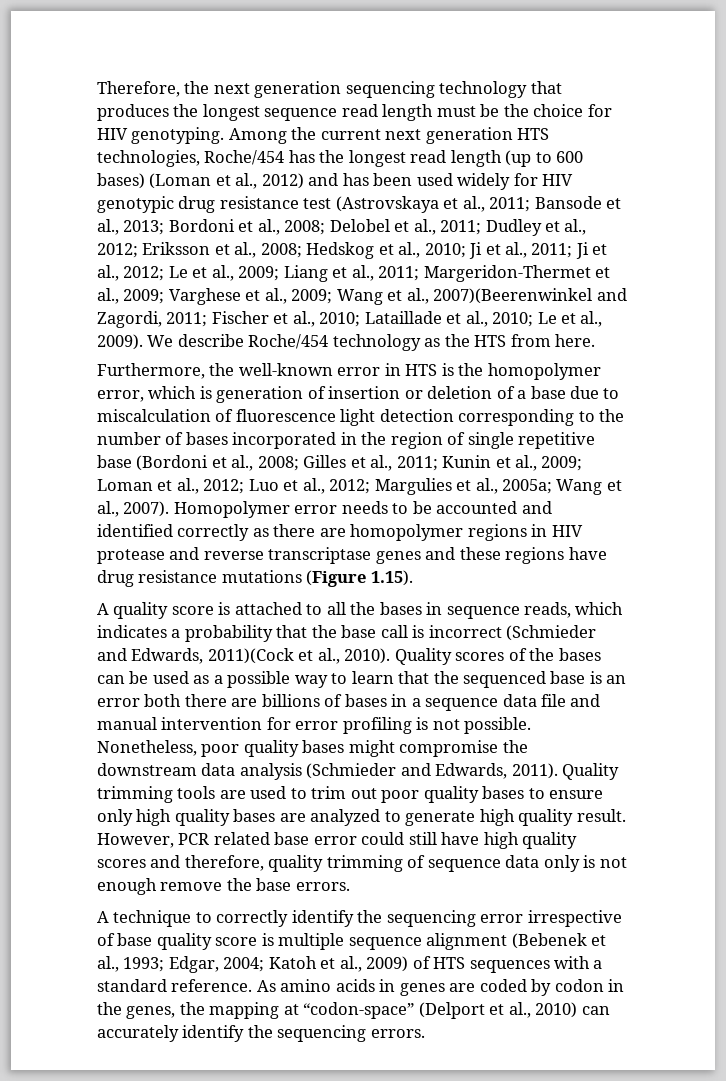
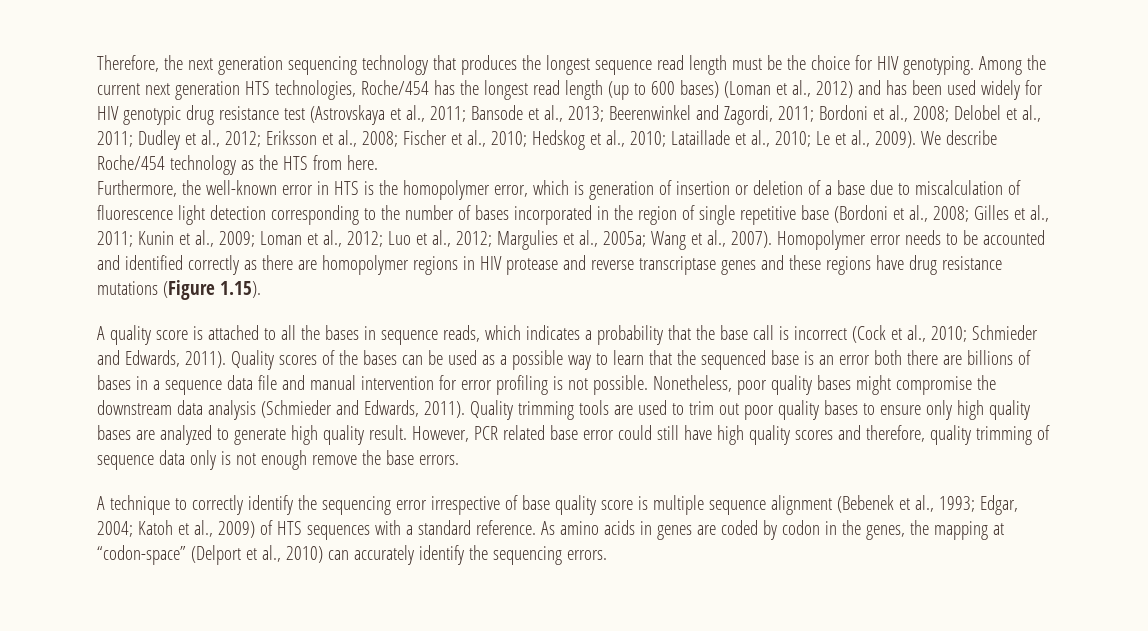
+ Beerenwinkel and Zagordi, 2011;
- Hedskog et al., 2010; Ji et al., 2011; Ji et al., 2012; Le et al., 2009; Liang et al., 2011; Margeridon-Thermet et al., 2009; Varghese et al., 2009; Wang et al., 2007)(Beerenwinkel and Zagordi, 2011; Fischer et al., 2010;
+ Fischer et al., 2010; Hedskog et al., 2010;
- A quality score is attached to all the bases in sequence reads, which indicates a probability that the base call is incorrect (Schmieder and Edwards, 2011)(Cock et al., 2010).
+ A quality score is attached to all the bases in sequence reads, which indicates a probability that the base call is incorrect (Cock et al., 2010; Schmieder and Edwards, 2011).

